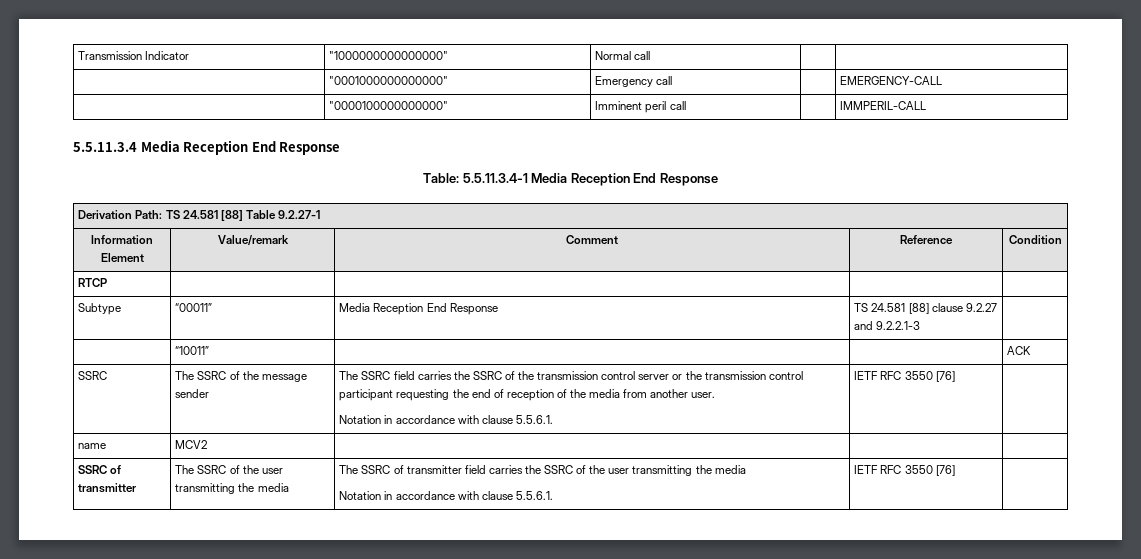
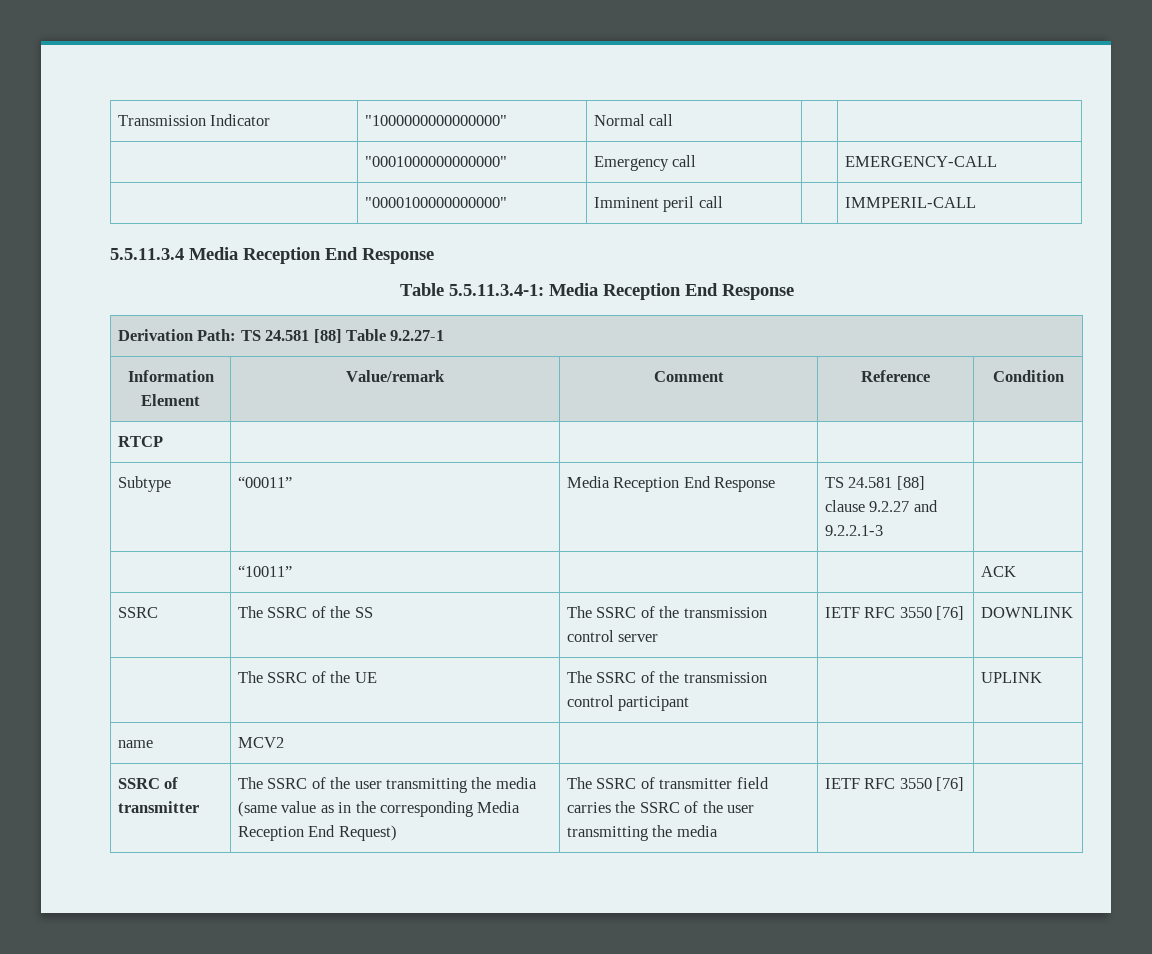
- Table: 5.5.11.3.4-1 Media Reception End Response
+ Table 5.5.11.3.4-1: Media Reception End Response
- The SSRC of the message sender | The SSRC field carries the SSRC of the transmission control server or the transmission control participant requesting the end of reception of the media from another user.
- Notation in accordance with clause 5.5.6.1. | IETF RFC 3550 [76]
+ The SSRC of the SS | The SSRC of the transmission control server | IETF RFC 3550 [76] | DOWNLINK
+ | The SSRC of the UE | The SSRC of the transmission control participant | | UPLINK
- SSRC of transmitter | The SSRC of the user transmitting the media | The SSRC of transmitter field carries the SSRC of the user transmitting the media
- Notation in accordance with clause 5.5.6.1. | IETF RFC 3550 [76] |
+ SSRC of transmitter | The SSRC of the user transmitting the media (same value as in the corresponding Media Reception End Request) | The SSRC of transmitter field carries the SSRC of the user transmitting the media | IETF RFC 3550 [76] |

